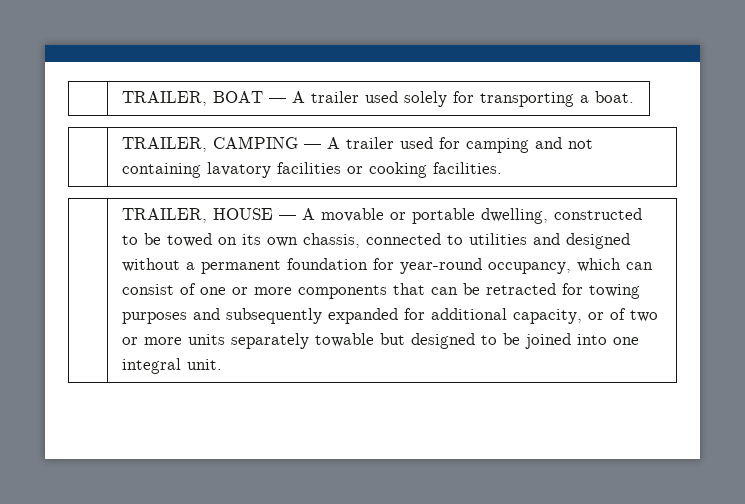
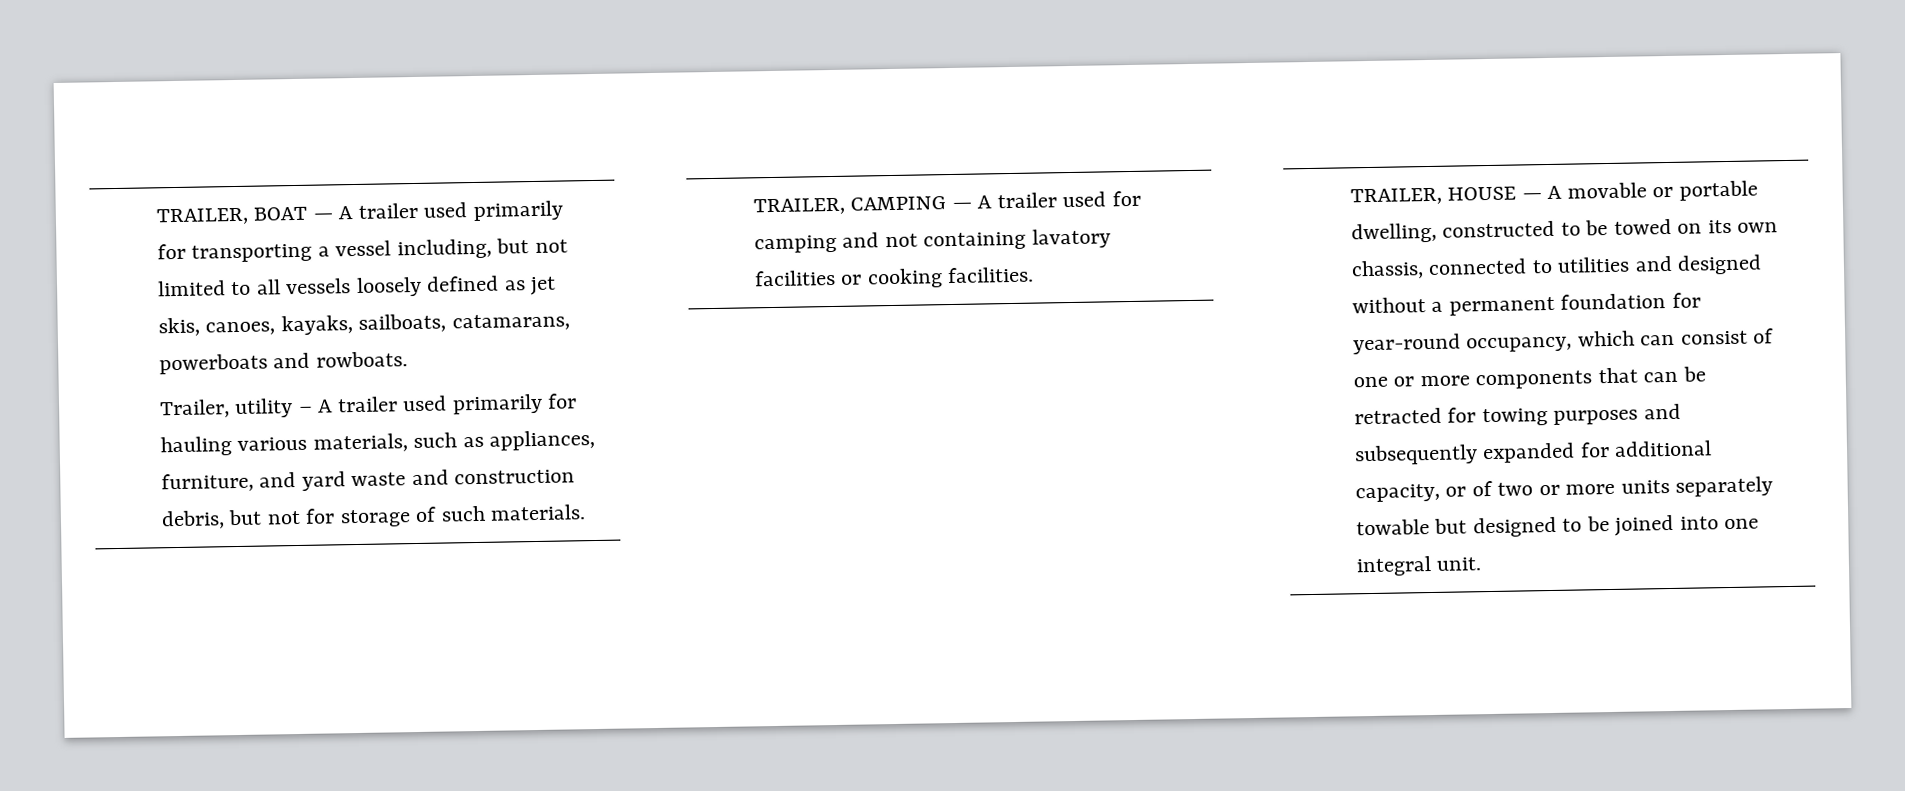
- TRAILER, BOAT — A trailer used solely for transporting a boat.
+ TRAILER, BOAT — A trailer used primarily for transporting a vessel including, but not limited to all vessels loosely defined as jet skis, canoes, kayaks, sailboats, catamarans, powerboats and rowboats.
+ Trailer, utility – A trailer used primarily for hauling various materials, such as appliances, furniture, and yard waste and construction debris, but not for storage of such materials.

